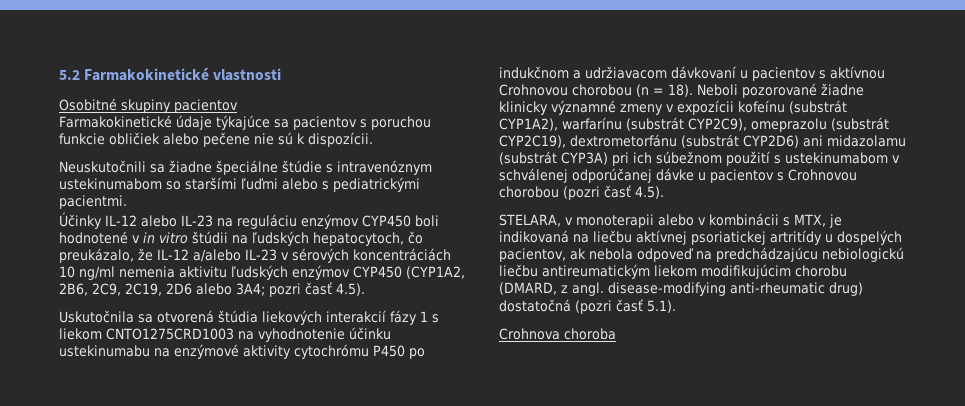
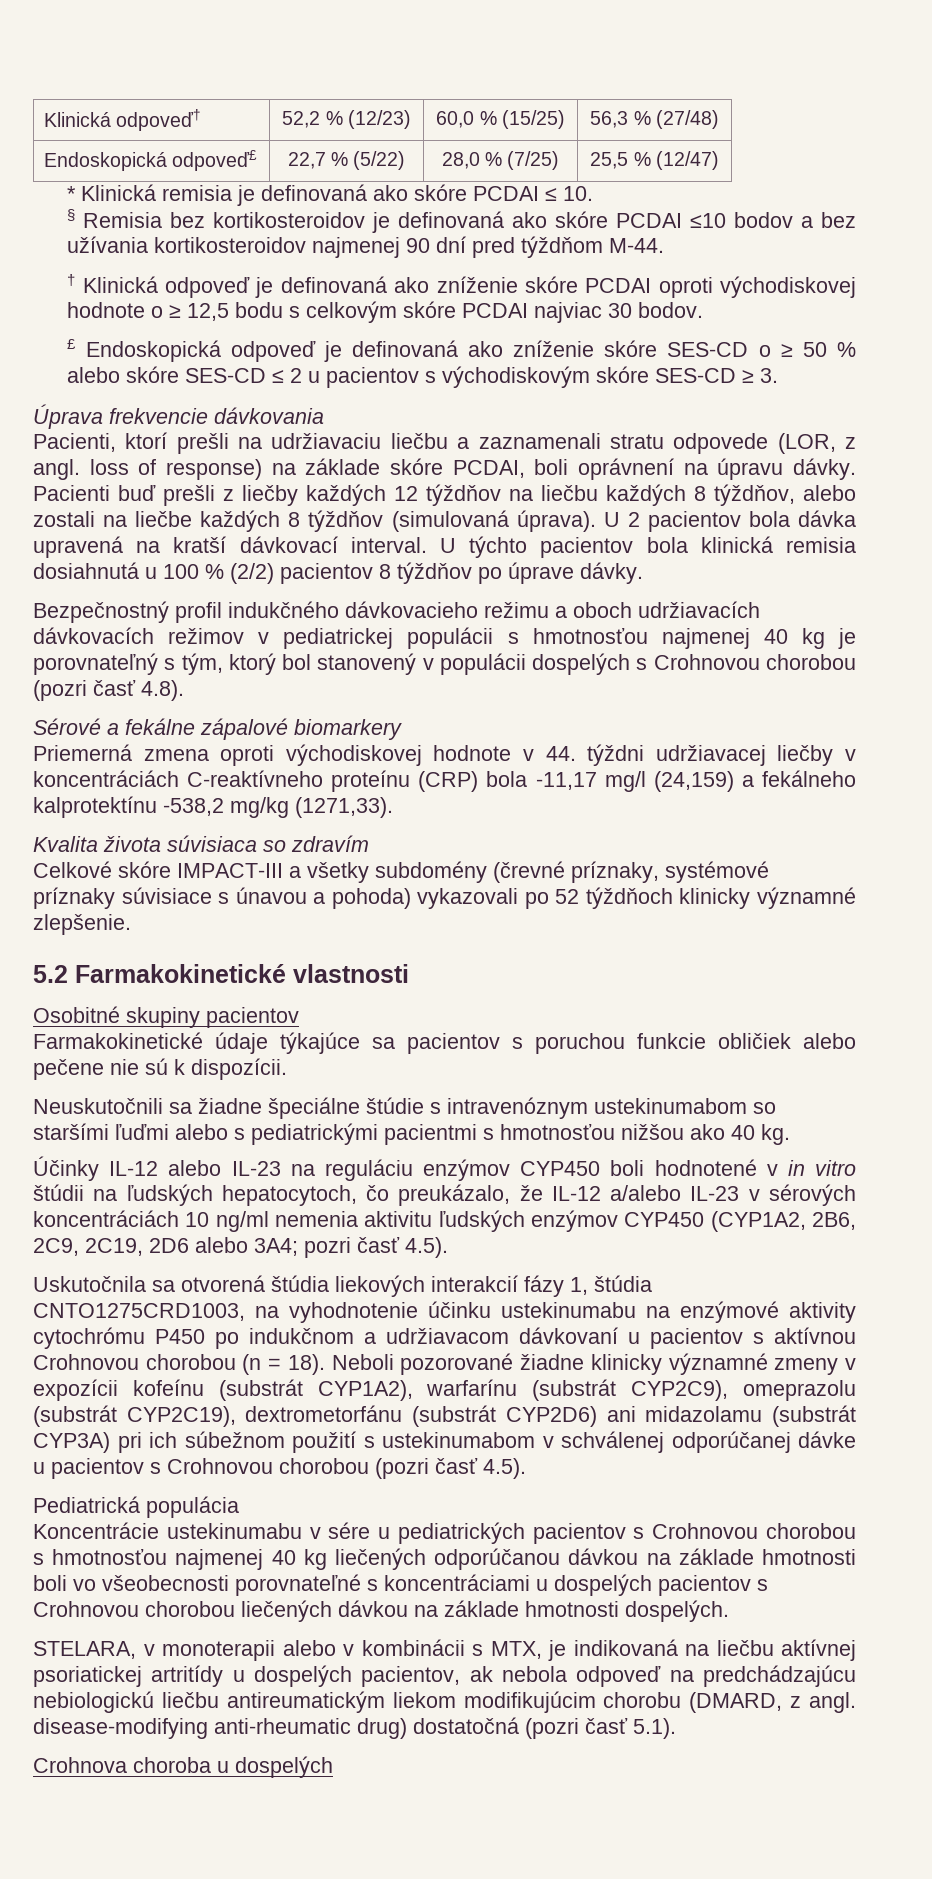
+ Klinická odpoveď† | 52,2 % (12/23) | 60,0 % (15/25) | 56,3 % (27/48)
+ Endoskopická odpoveď£ | 22,7 % (5/22) | 28,0 % (7/25) | 25,5 % (12/47)
+ * Klinická remisia je definovaná ako skóre PCDAI ≤ 10.
+ § Remisia bez kortikosteroidov je definovaná ako skóre PCDAI ≤10 bodov a bez užívania kortikosteroidov najmenej 90 dní pred týždňom M-44.
+ † Klinická odpoveď je definovaná ako zníženie skóre PCDAI oproti východiskovej hodnote o ≥ 12,5 bodu s celkovým skóre PCDAI najviac 30 bodov.
+ £ Endoskopická odpoveď je definovaná ako zníženie skóre SES-CD o ≥ 50 % alebo skóre SES-CD ≤ 2 u pacientov s východiskovým skóre SES-CD ≥ 3.
+ Úprava frekvencie dávkovania
+ Pacienti, ktorí prešli na udržiavaciu liečbu a zaznamenali stratu odpovede (LOR, z angl. loss of response) na základe skóre PCDAI, boli oprávnení na úpravu dávky. Pacienti buď prešli z liečby každých 12 týždňov na liečbu každých 8 týždňov, alebo zostali na liečbe každých 8 týždňov (simulovaná úprava). U 2 pacientov bola dávka upravená na kratší dávkovací interval. U týchto pacientov bola klinická remisia dosiahnutá u 100 % (2/2) pacientov 8 týždňov po úprave dávky.
+ Bezpečnostný profil indukčného dávkovacieho režimu a oboch udržiavacích dávkovacích režimov v pediatrickej populácii s hmotnosťou najmenej 40 kg je porovnateľný s tým, ktorý bol stanovený v populácii dospelých s Crohnovou chorobou (pozri časť 4.8).
+ Sérové a fekálne zápalové biomarkery
+ Priemerná zmena oproti východiskovej hodnote v 44. týždni udržiavacej liečby v koncentráciách C-reaktívneho proteínu (CRP) bola -11,17 mg/l (24,159) a fekálneho kalprotektínu -538,2 mg/kg (1271,33).
+ Kvalita života súvisiaca so zdravím
+ Celkové skóre IMPACT-III a všetky subdomény (črevné príznaky, systémové príznaky súvisiace s únavou a pohoda) vykazovali po 52 týždňoch klinicky významné zlepšenie.
- Neuskutočnili sa žiadne špeciálne štúdie s intravenóznym ustekinumabom so staršími ľuďmi alebo s pediatrickými pacientmi.
+ Neuskutočnili sa žiadne špeciálne štúdie s intravenóznym ustekinumabom so staršími ľuďmi alebo s pediatrickými pacientmi s hmotnosťou nižšou ako 40 kg.
- Uskutočnila sa otvorená štúdia liekových interakcií fázy 1 s liekom CNTO1275CRD1003 na vyhodnotenie účinku ustekinumabu na enzýmové aktivity cytochrómu P450 po indukčnom a udržiavacom dávkovaní u pacientov s aktívnou Crohnovou chorobou (n = 18).
+ Uskutočnila sa otvorená štúdia liekových interakcií fázy 1, štúdia CNTO1275CRD1003, na vyhodnotenie účinku ustekinumabu na enzýmové aktivity cytochrómu P450 po indukčnom a udržiavacom dávkovaní u pacientov s aktívnou Crohnovou chorobou (n = 18).
+ Pediatrická populácia
+ Koncentrácie ustekinumabu v sére u pediatrických pacientov s Crohnovou chorobou s hmotnosťou najmenej 40 kg liečených odporúčanou dávkou na základe hmotnosti boli vo všeobecnosti porovnateľné s koncentráciami u dospelých pacientov s Crohnovou chorobou liečených dávkou na základe hmotnosti dospelých.
- Crohnova choroba
+ Crohnova choroba u dospelých

